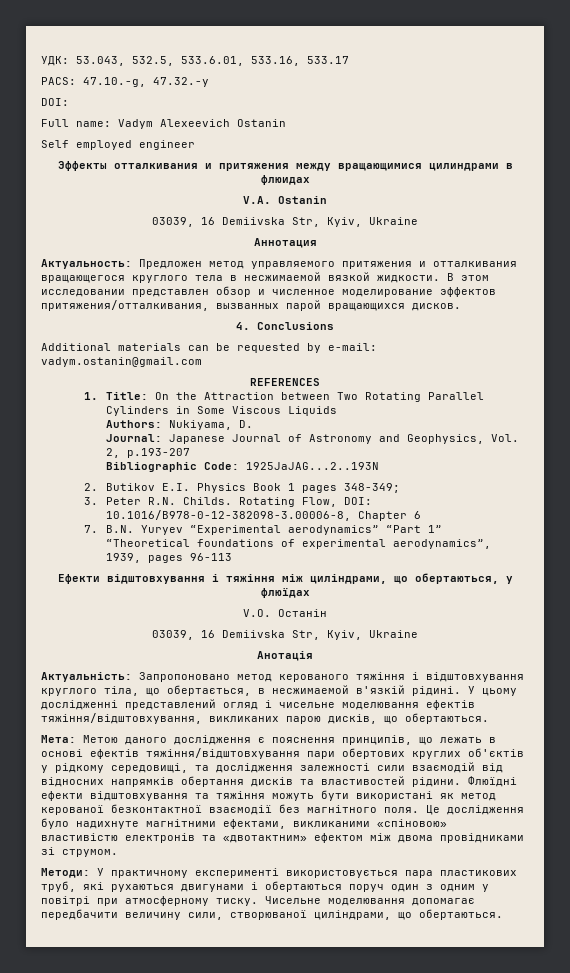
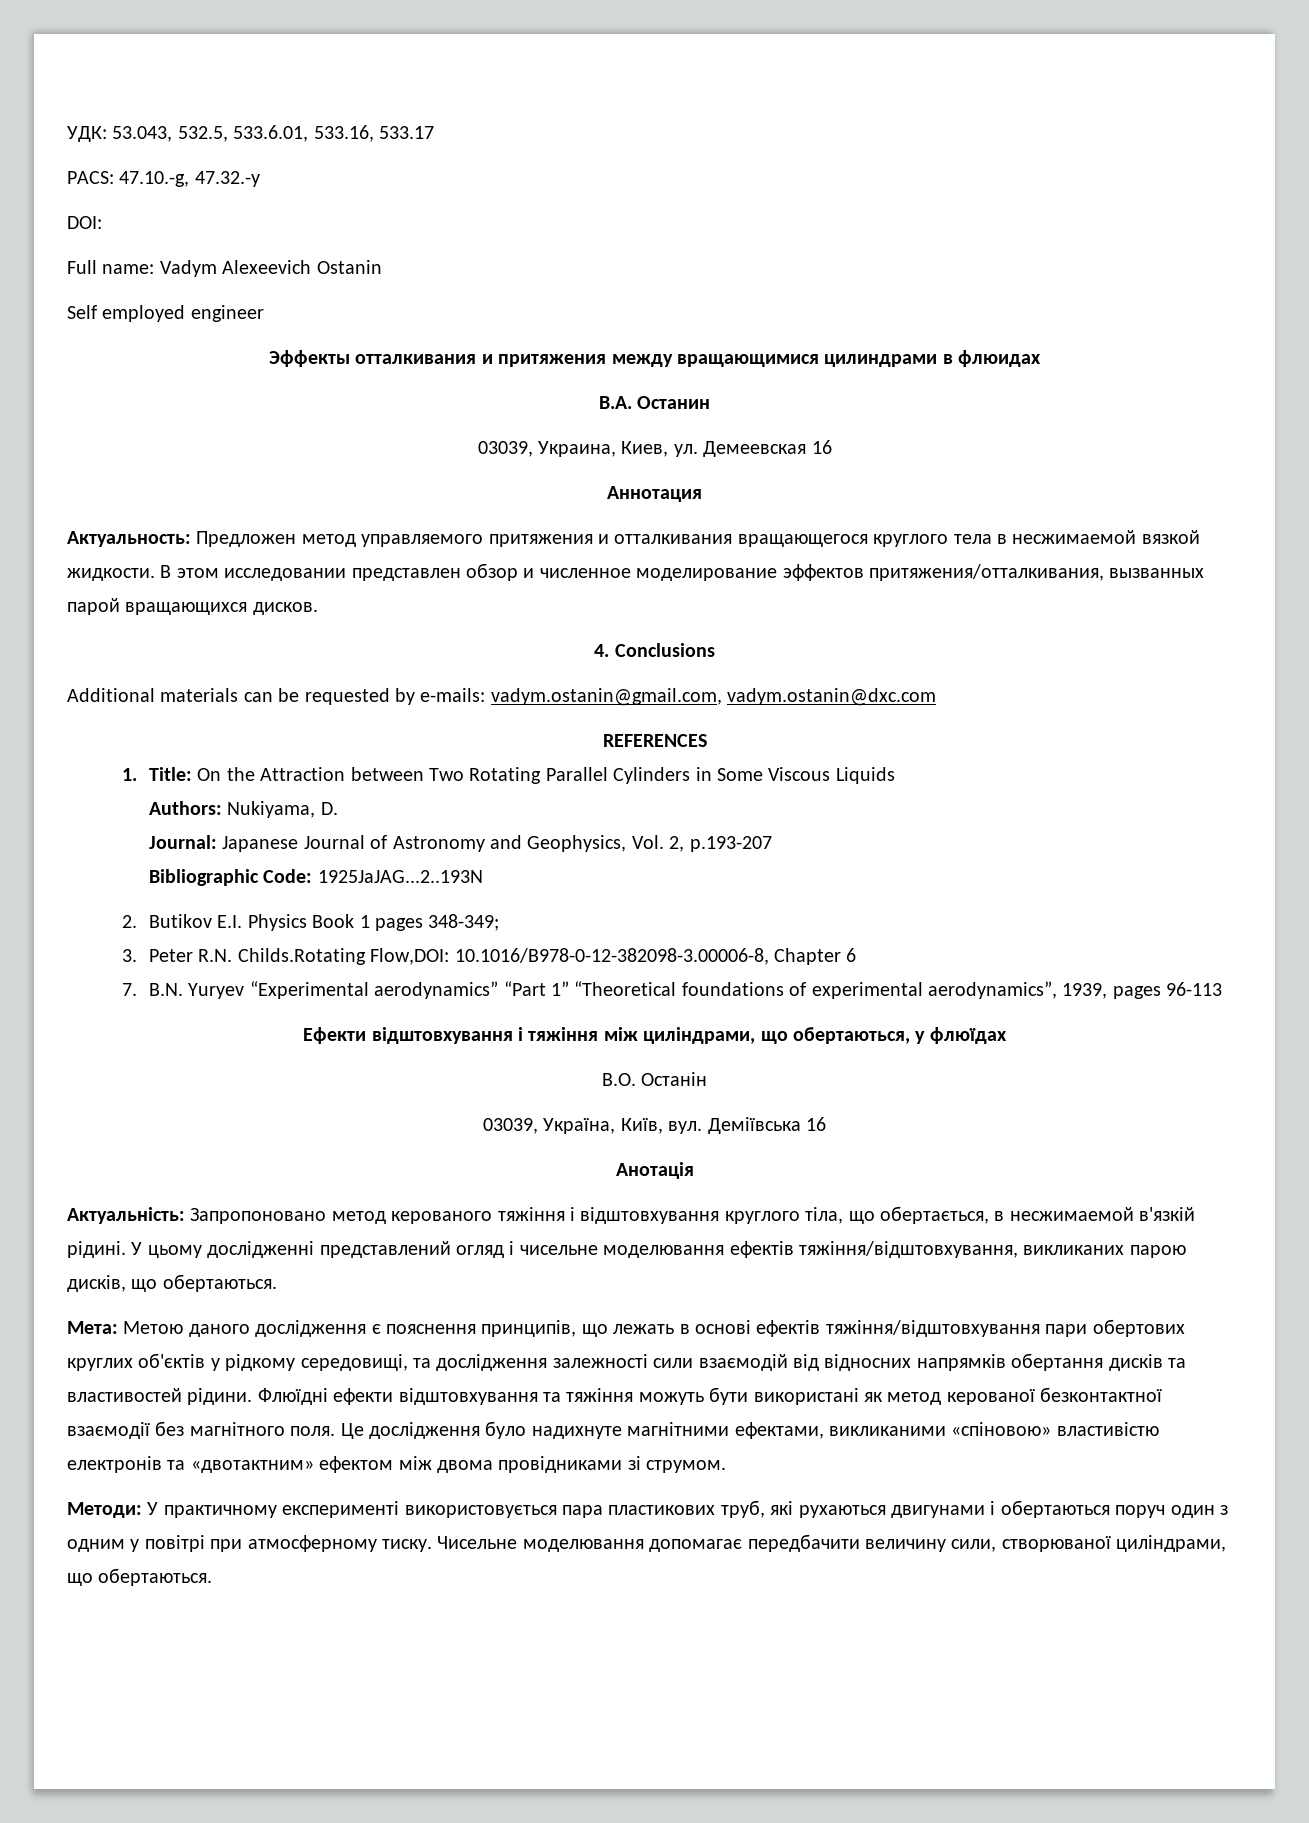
- V.A. Ostanin
- 03039, 16 Demiivska Str, Kyiv, Ukraine
+ В.A. Останин
+ 03039, Украина, Киев, ул. Демеевская 16
- Additional materials can be requested by e-mail: vadym.ostanin@gmail.com
+ Additional materials can be requested by e-mails: vadym.ostanin@gmail.com, vadym.ostanin@dxc.com
- 3. Peter R.N. Childs. Rotating Flow, DOI: 10.1016/B978-0-12-382098-3.00006-8, Chapter 6
+ 3. Peter R.N. Childs.Rotating Flow,DOI: 10.1016/B978-0-12-382098-3.00006-8, Chapter 6
- V.О. Останін
- 03039, 16 Demiivska Str, Kyiv, Ukraine
+ B.О. Останін
+ 03039, Україна, Київ, вул. Деміївська 16

